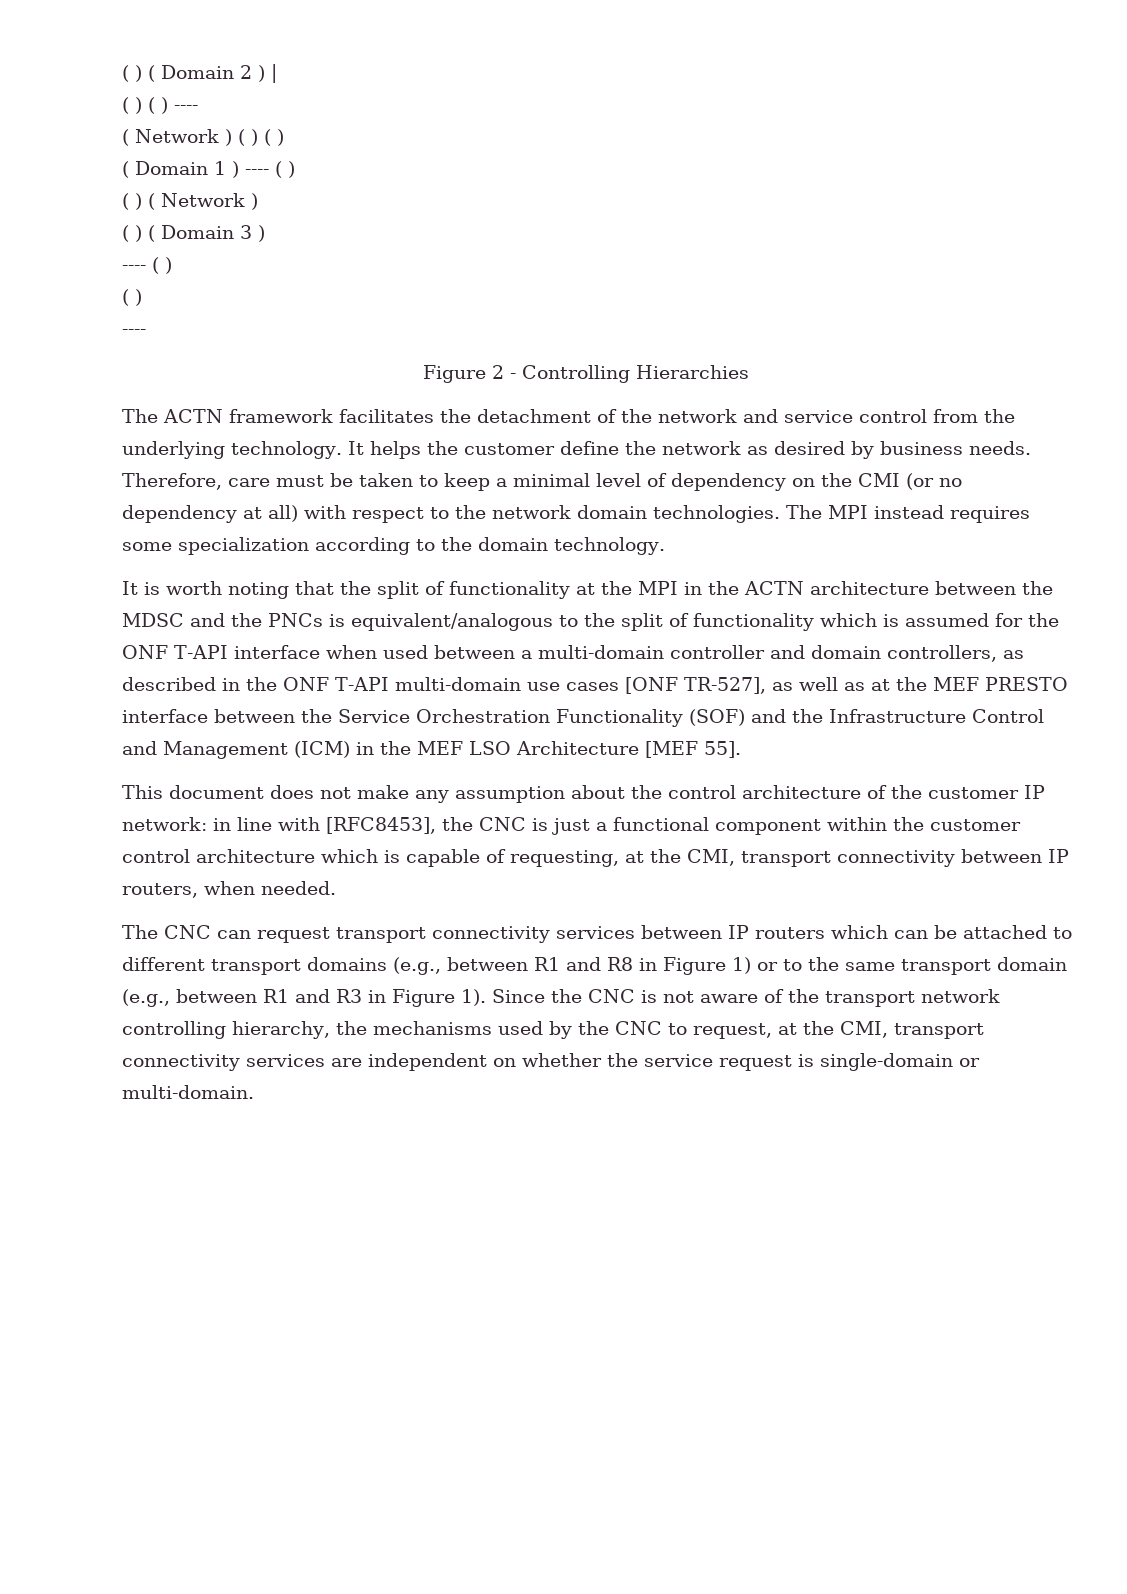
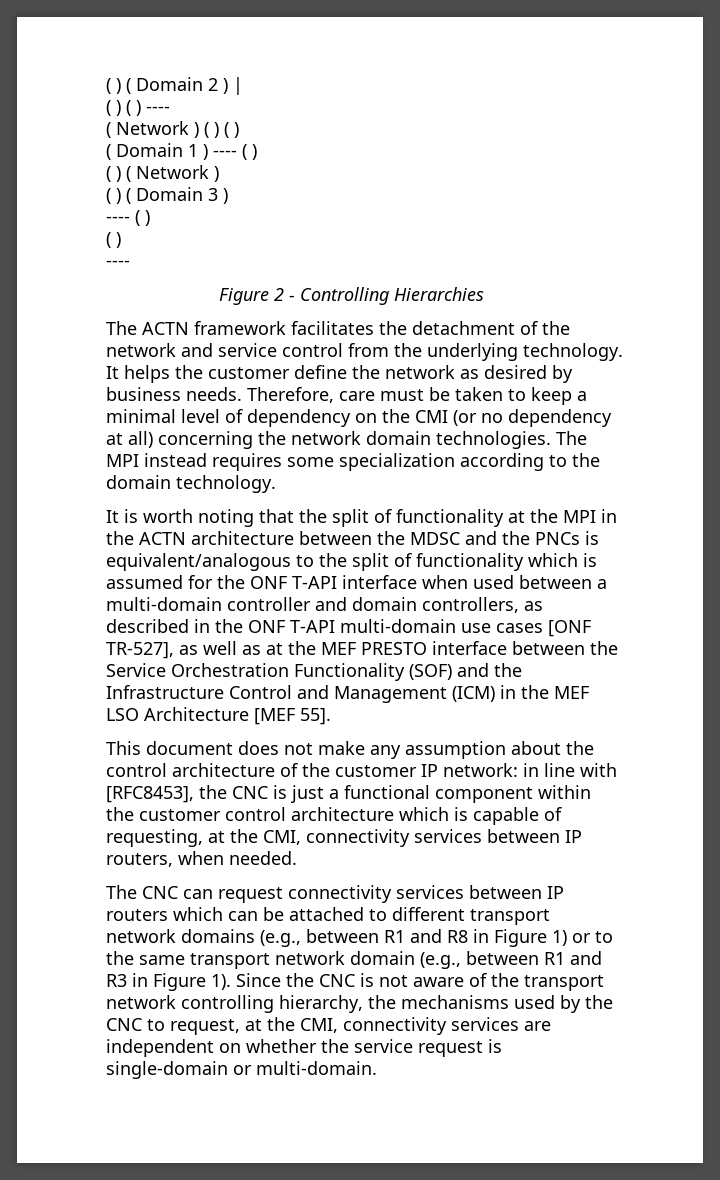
- Therefore, care must be taken to keep a minimal level of dependency on the CMI (or no dependency at all) with respect to the network domain technologies.
+ Therefore, care must be taken to keep a minimal level of dependency on the CMI (or no dependency at all) concerning the network domain technologies.
- This document does not make any assumption about the control architecture of the customer IP network: in line with [RFC8453], the CNC is just a functional component within the customer control architecture which is capable of requesting, at the CMI, transport connectivity between IP routers, when needed.
+ This document does not make any assumption about the control architecture of the customer IP network: in line with [RFC8453], the CNC is just a functional component within the customer control architecture which is capable of requesting, at the CMI, connectivity services between IP routers, when needed.
- The CNC can request transport connectivity services between IP routers which can be attached to different transport domains (e.g., between R1 and R8 in Figure 1) or to the same transport domain (e.g., between R1 and R3 in Figure 1).
+ The CNC can request connectivity services between IP routers which can be attached to different transport network domains (e.g., between R1 and R8 in Figure 1) or to the same transport network domain (e.g., between R1 and R3 in Figure 1).
- Since the CNC is not aware of the transport network controlling hierarchy, the mechanisms used by the CNC to request, at the CMI, transport connectivity services are independent on whether the service request is single-domain or multi-domain.
+ Since the CNC is not aware of the transport network controlling hierarchy, the mechanisms used by the CNC to request, at the CMI, connectivity services are independent on whether the service request is single-domain or multi-domain.

